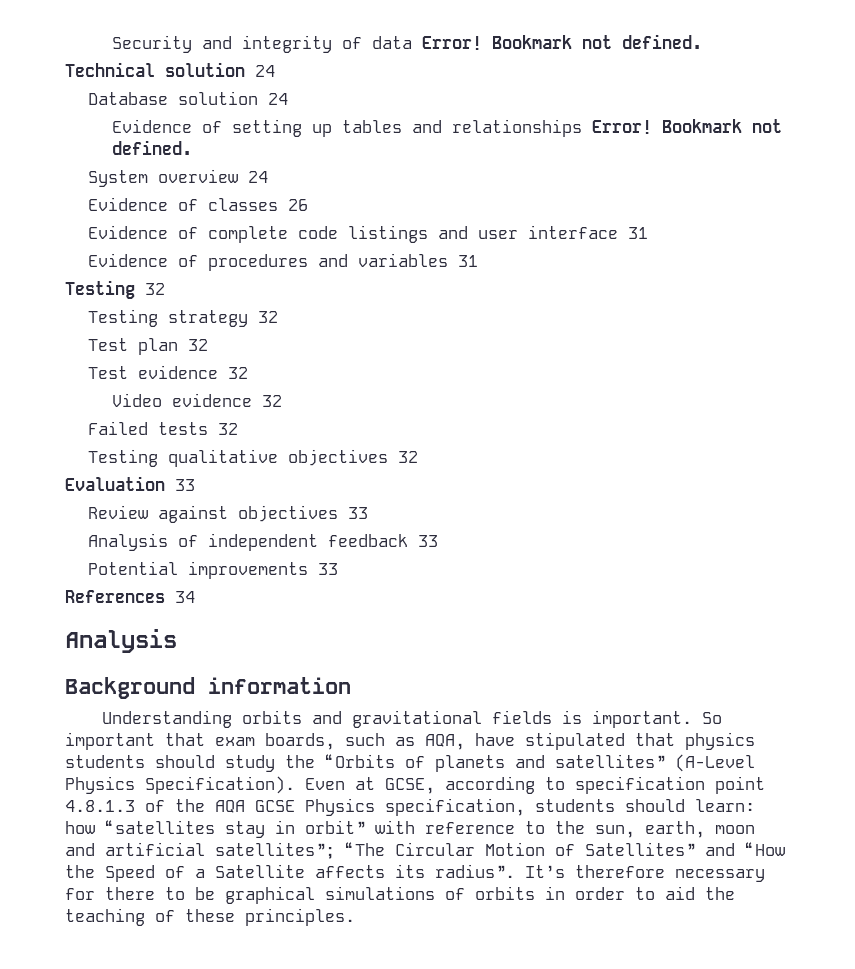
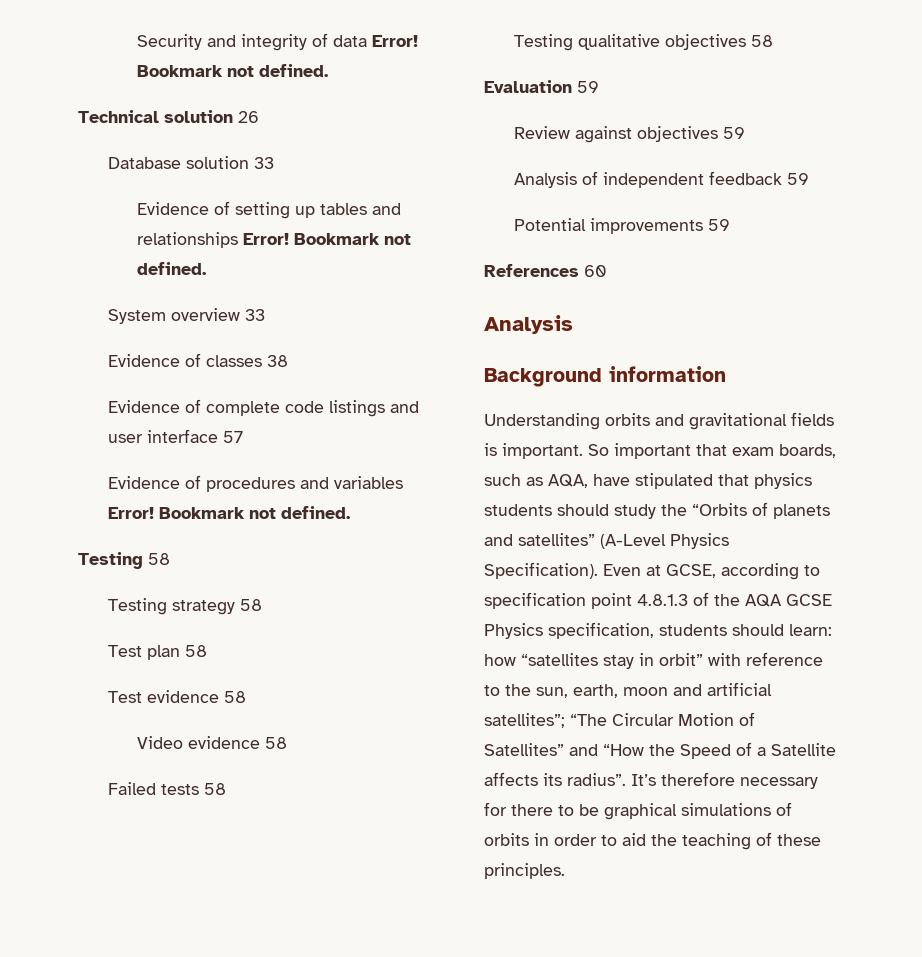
- Technical solution 24
+ Technical solution 26
- Database solution 24
+ Database solution 33
- System overview 24
+ System overview 33
- Evidence of classes 26
+ Evidence of classes 38
- Evidence of complete code listings and user interface 31
+ Evidence of complete code listings and user interface 57
- Evidence of procedures and variables 31
- Testing 32
+ Evidence of procedures and variables Error! Bookmark not defined.
+ Testing 58
- Testing strategy 32
+ Testing strategy 58
- Test plan 32
+ Test plan 58
- Test evidence 32
+ Test evidence 58
- Video evidence 32
+ Video evidence 58
- Failed tests 32
+ Failed tests 58
- Testing qualitative objectives 32
+ Testing qualitative objectives 58
- Evaluation 33
+ Evaluation 59
- Review against objectives 33
+ Review against objectives 59
- Analysis of independent feedback 33
+ Analysis of independent feedback 59
- Potential improvements 33
+ Potential improvements 59
- References 34
+ References 60

